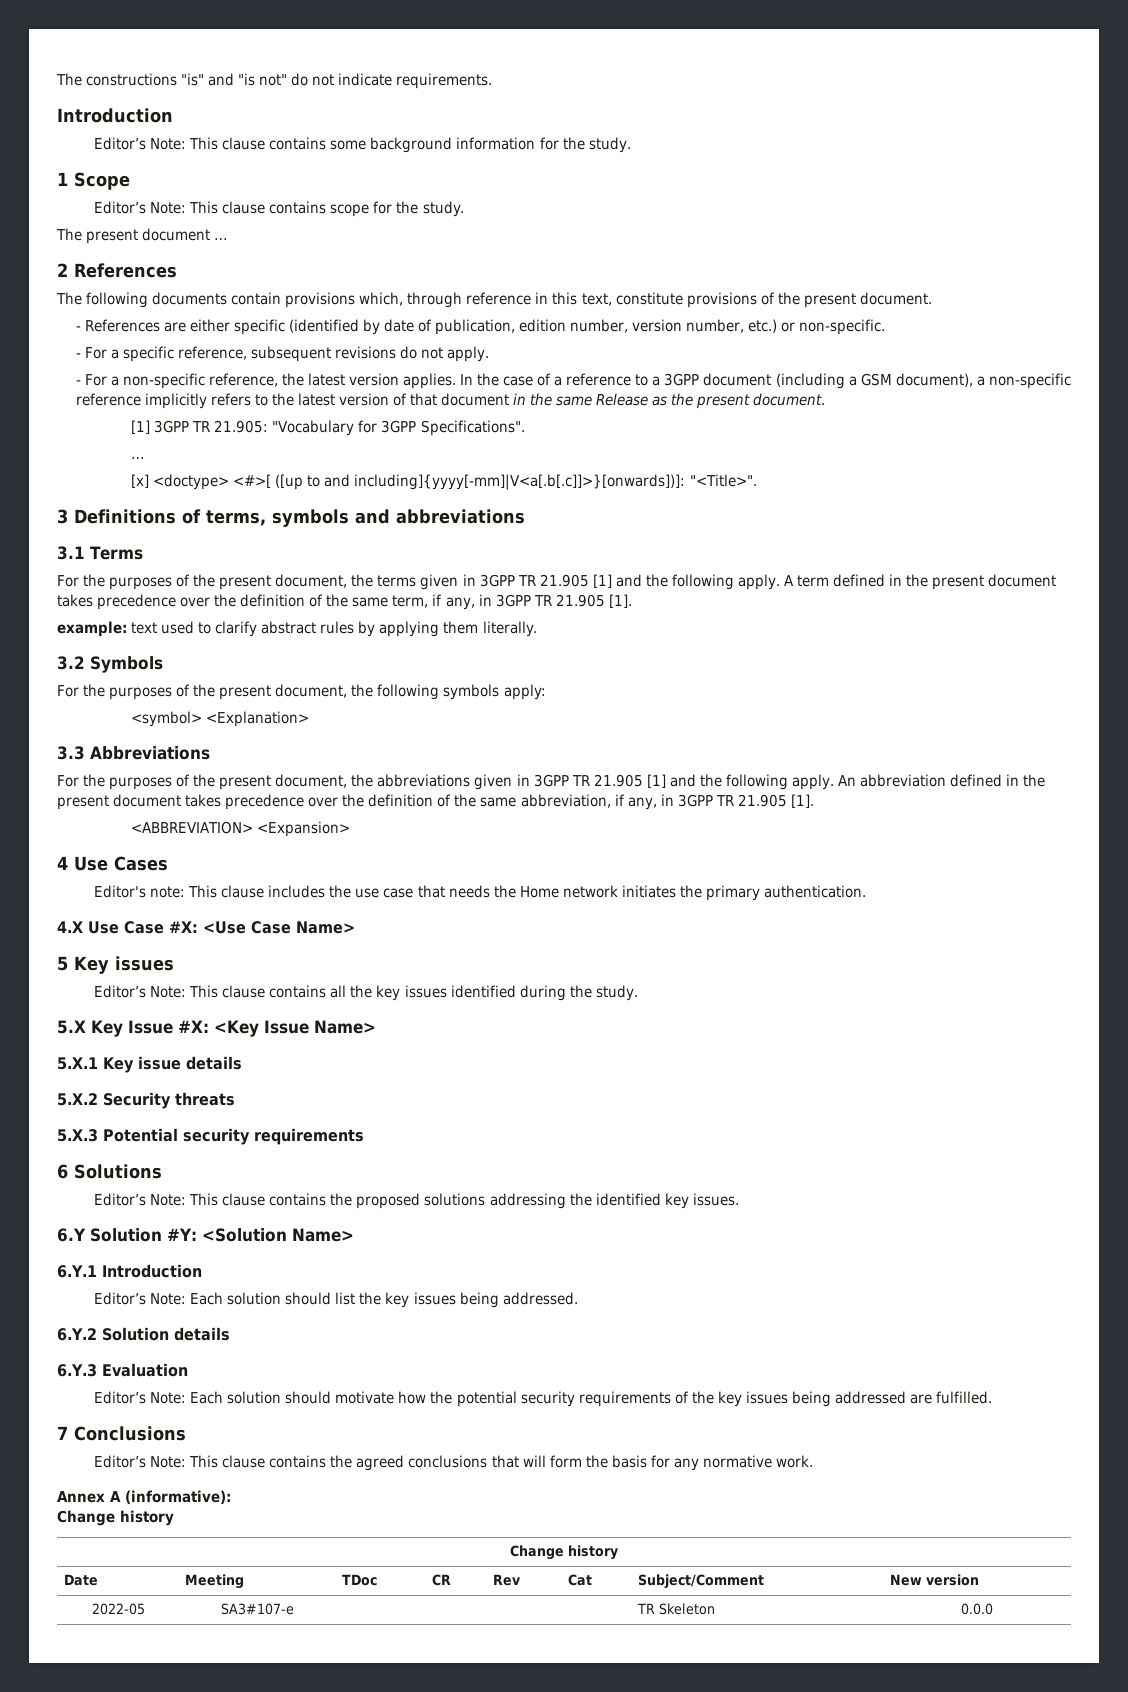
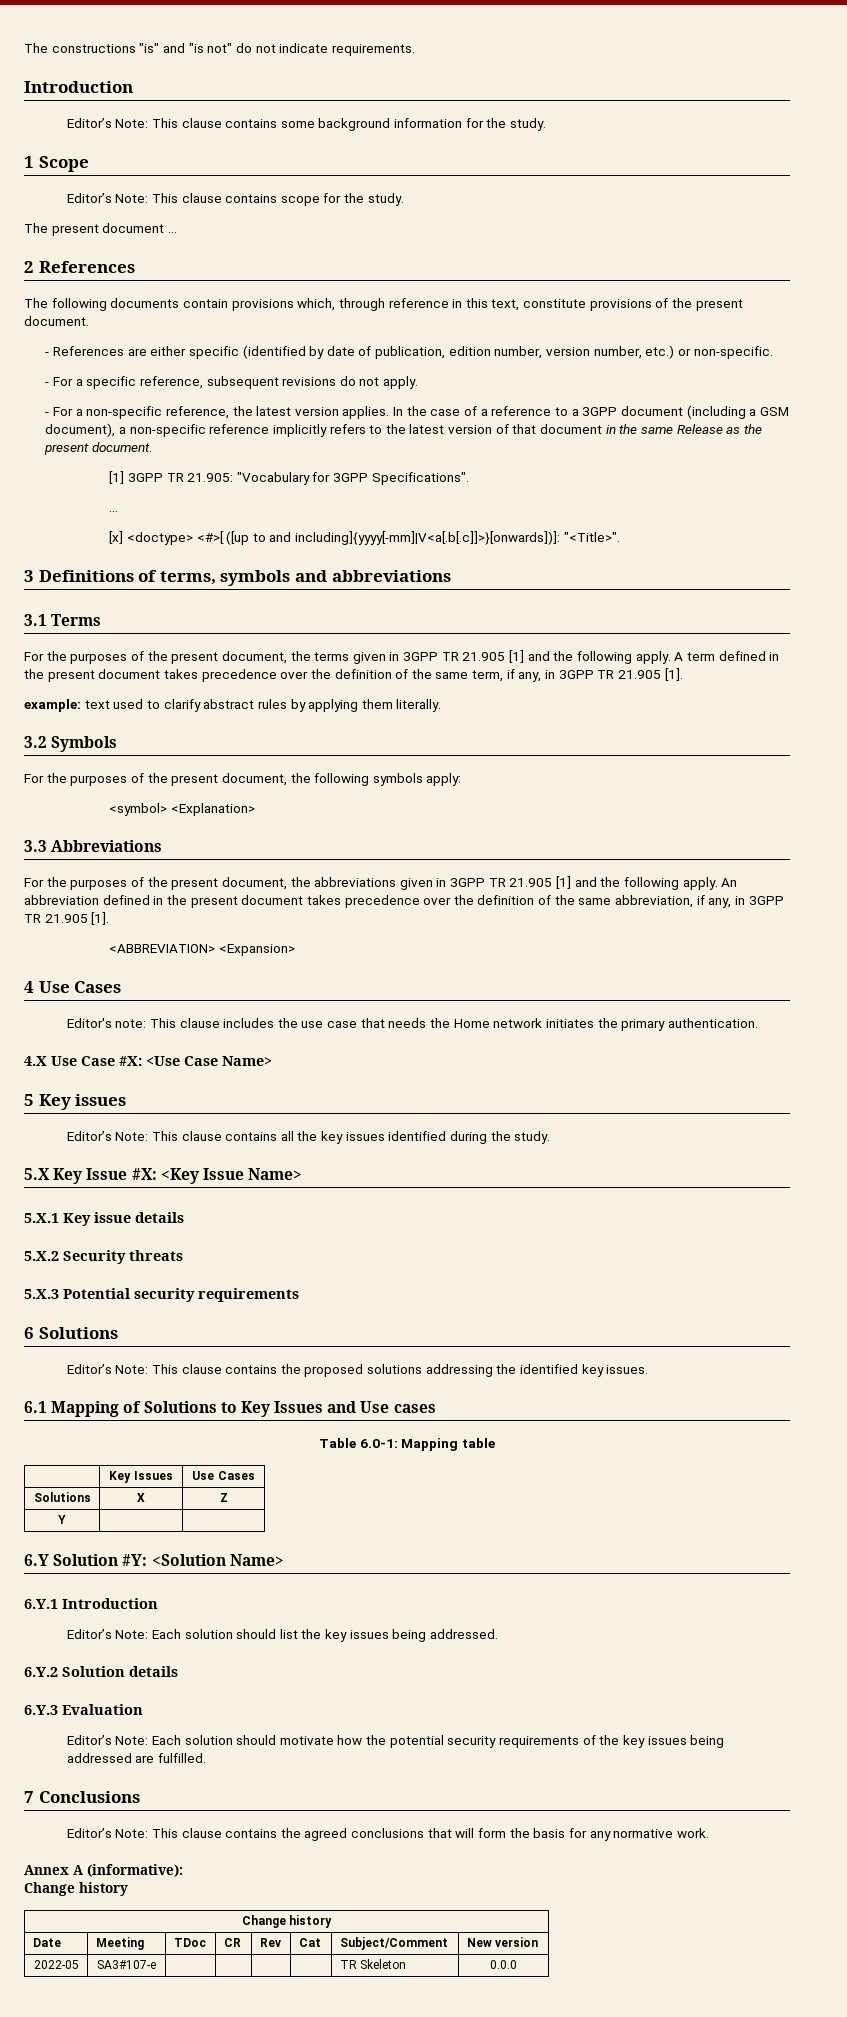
+ 6.1 Mapping of Solutions to Key Issues and Use cases
+ Table 6.0-1: Mapping table
+ | Key Issues | Use Cases
+ Solutions | X | Z
+ Y | |

